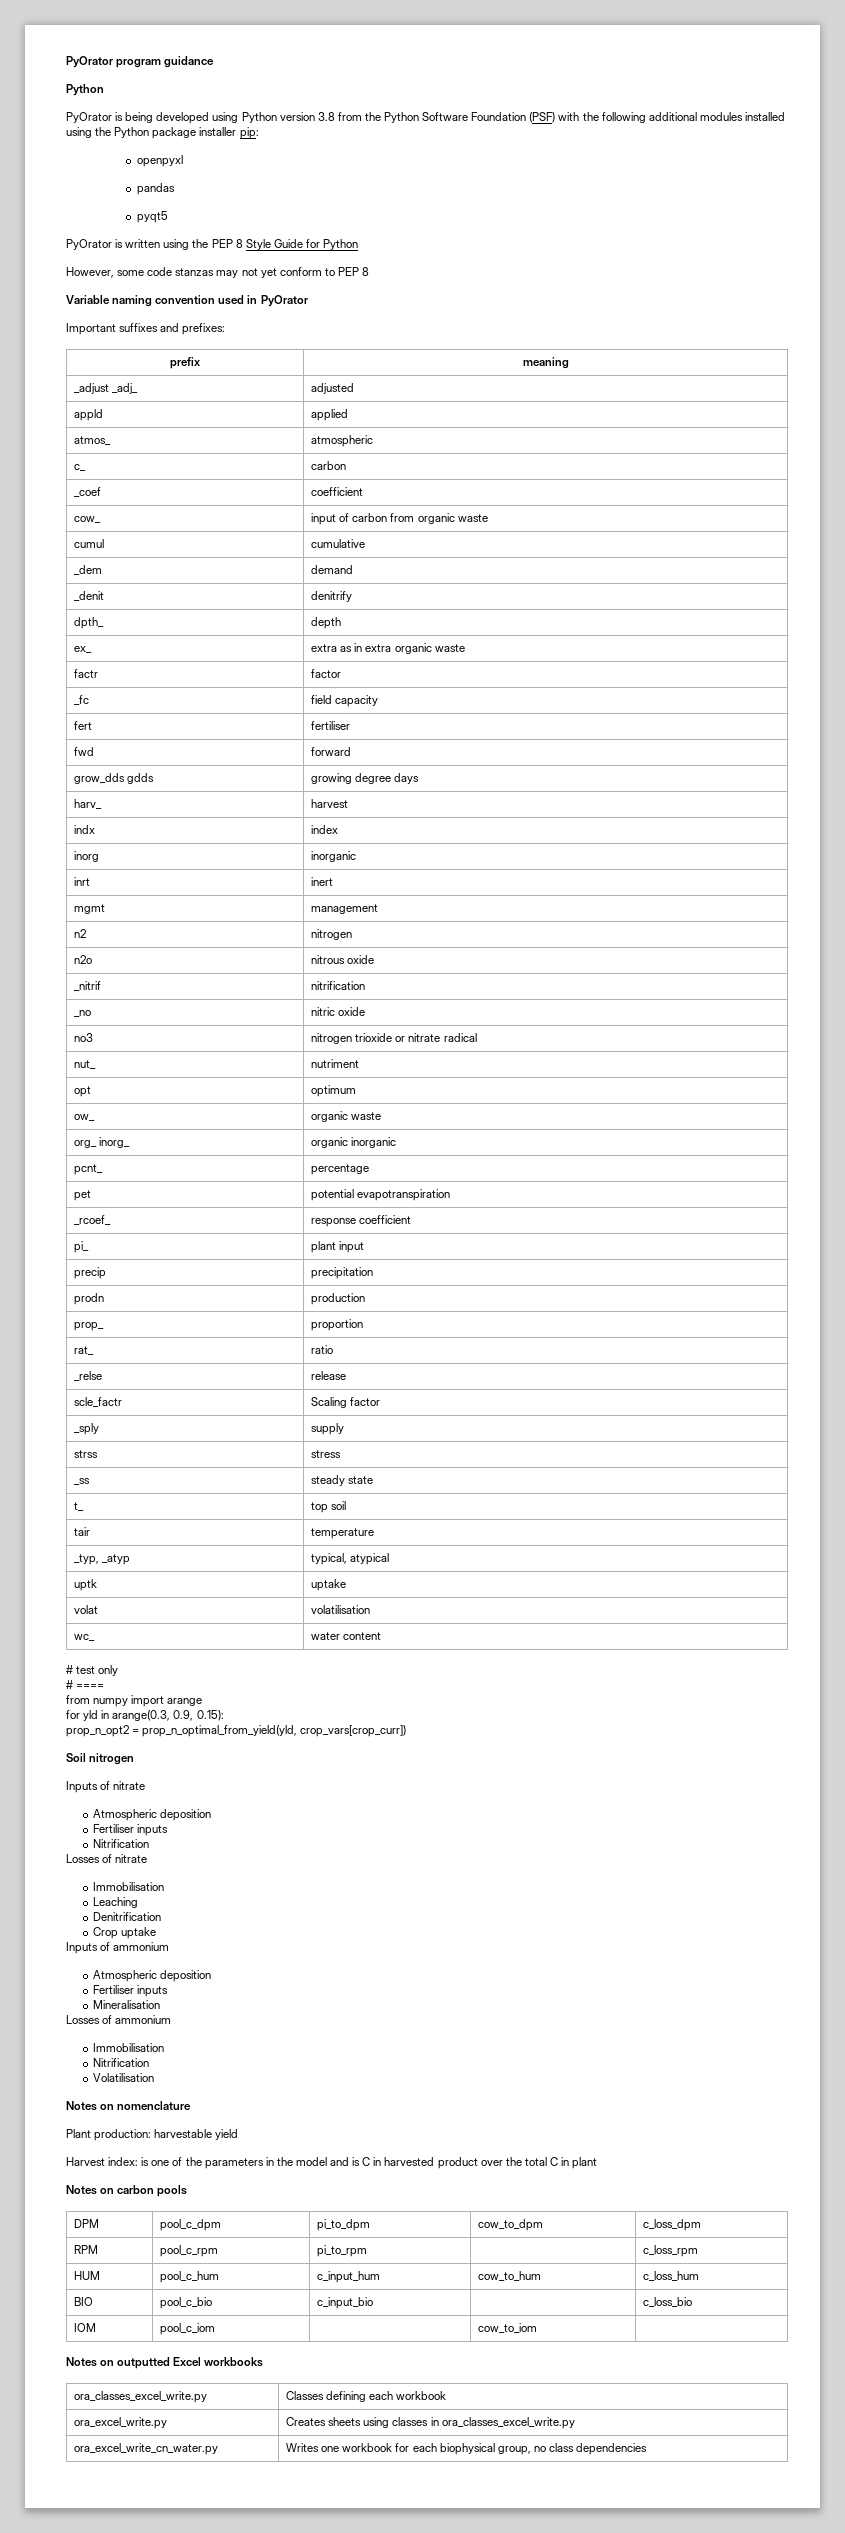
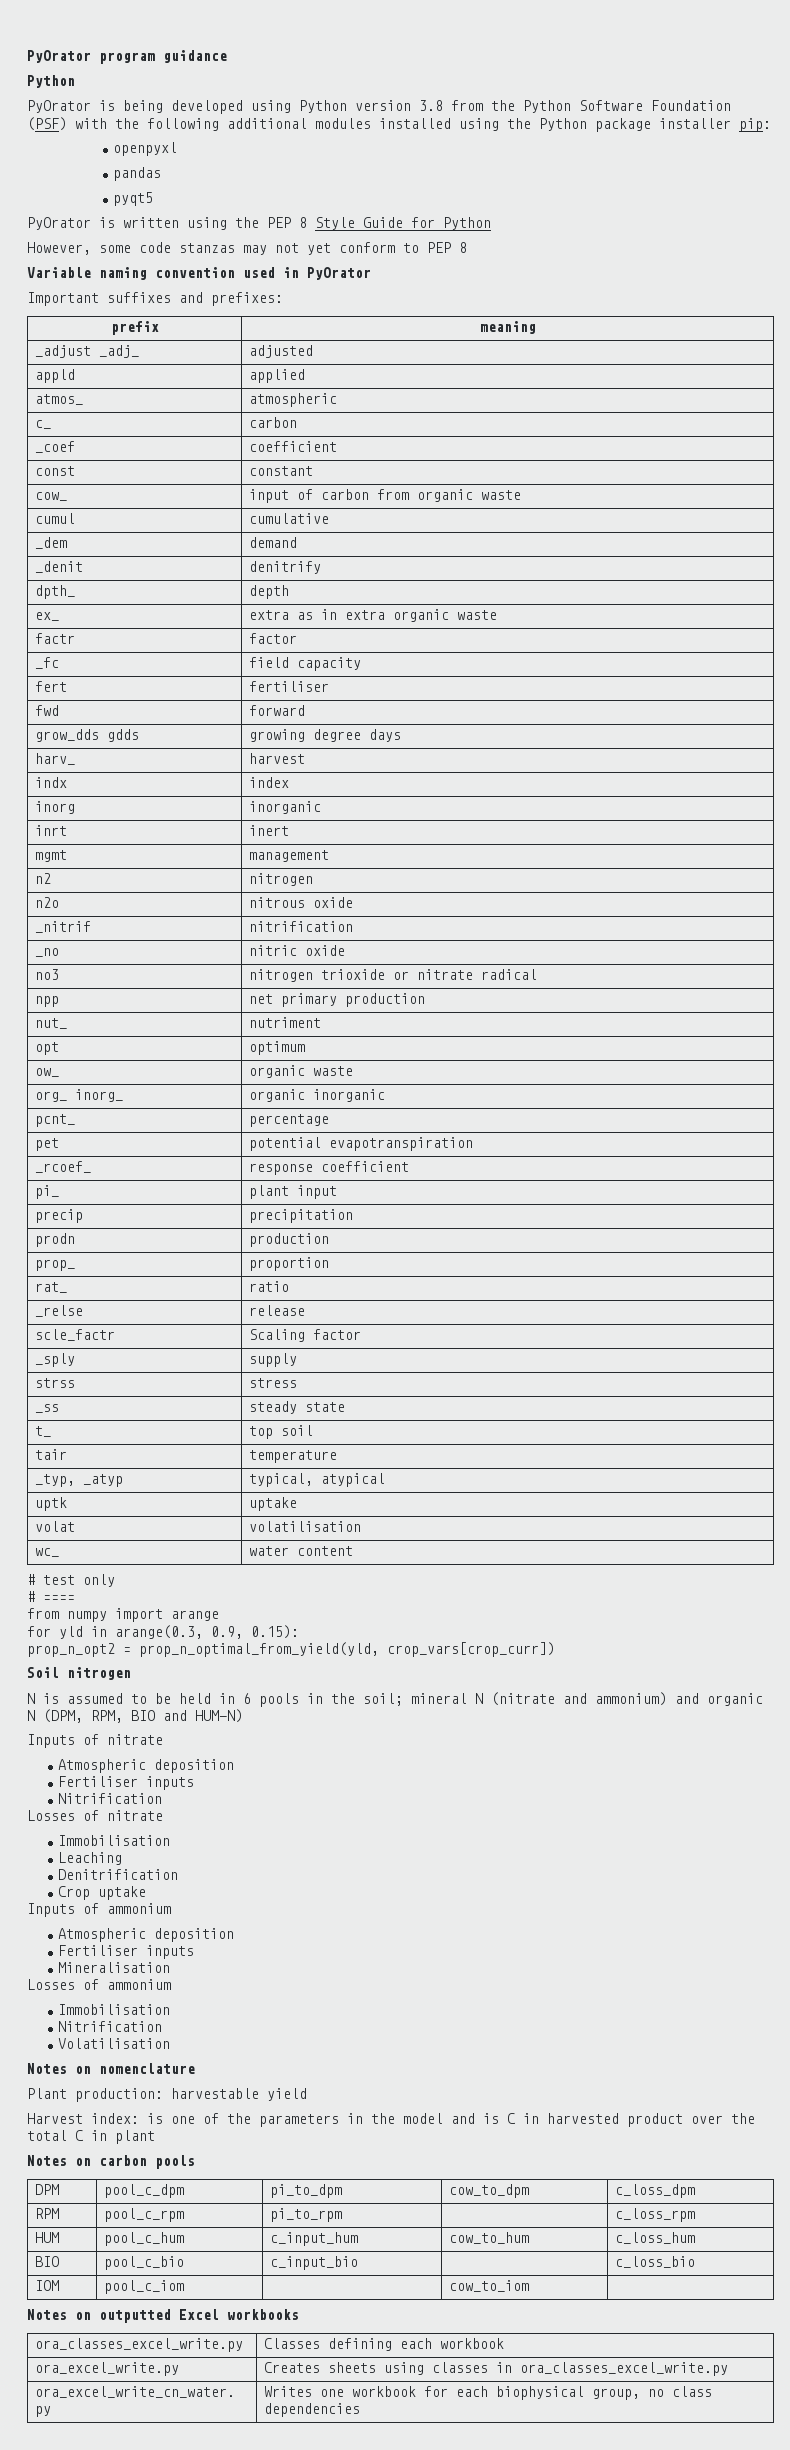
+ const | constant
+ npp | net primary production
+ N is assumed to be held in 6 pools in the soil; mineral N (nitrate and ammonium) and organic N (DPM, RPM, BIO and HUM-N)

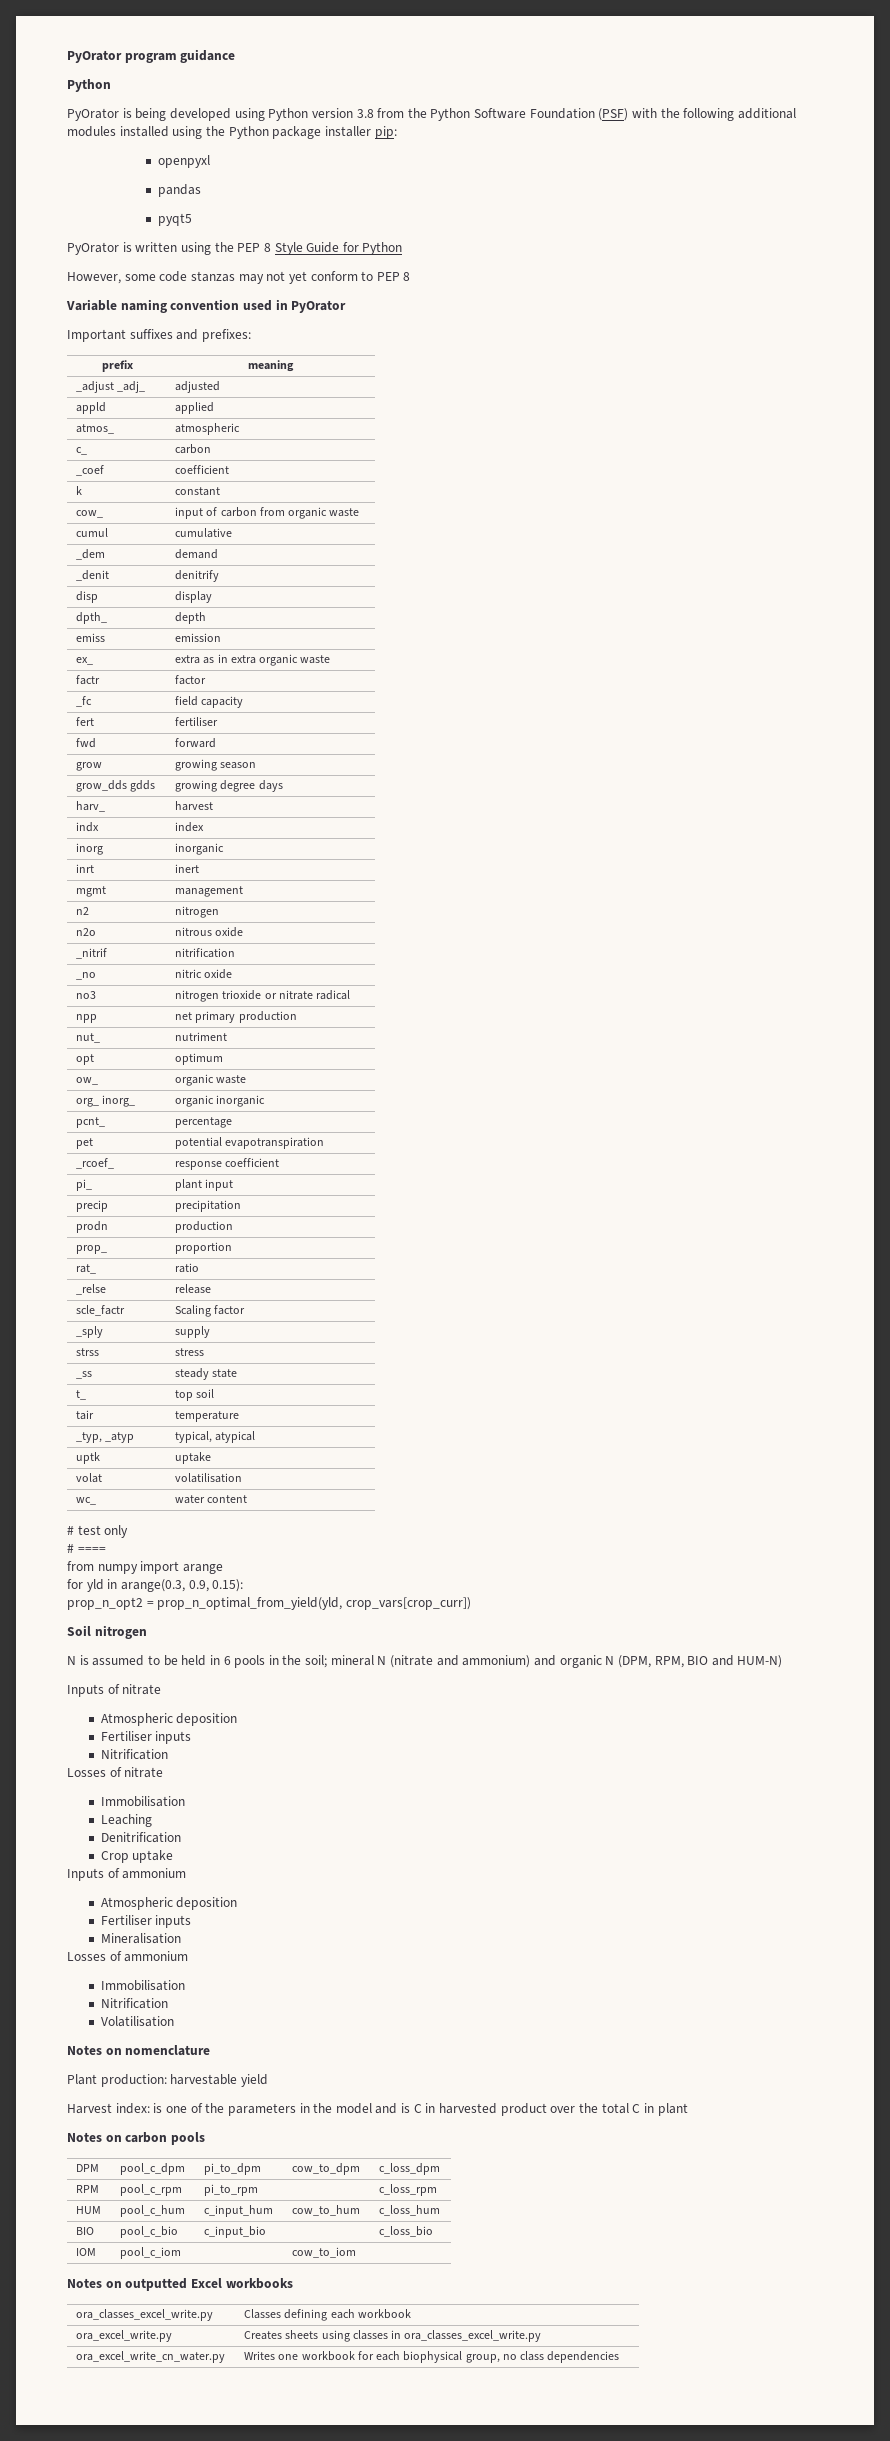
- const | constant
+ k | constant
+ disp | display
+ emiss | emission
+ grow | growing season

